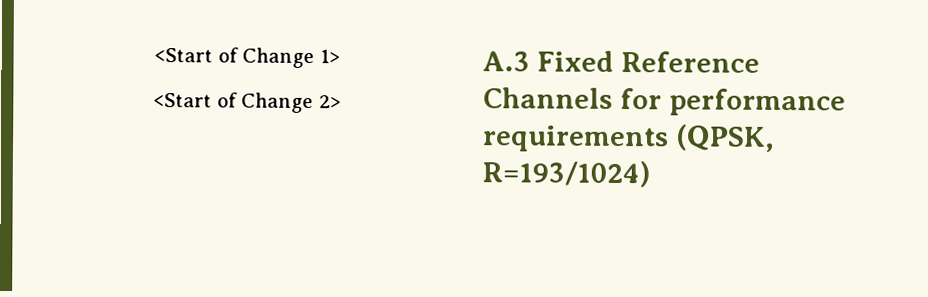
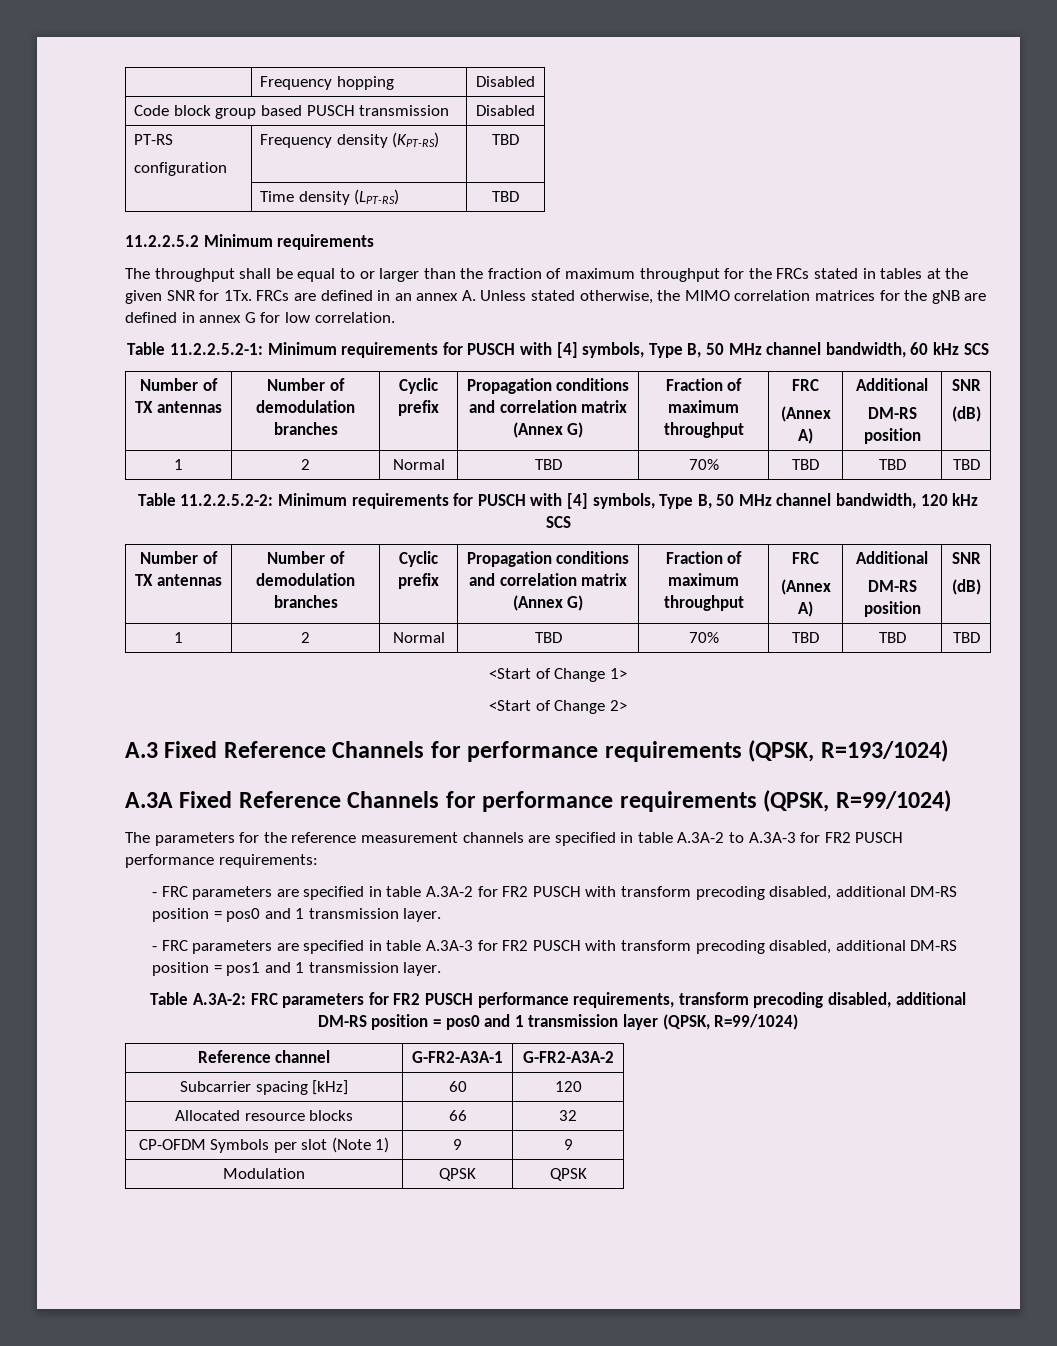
+ | Frequency hopping | Disabled
+ Code block group based PUSCH transmission | Disabled
+ PT-RS
+ configuration | Frequency density (KPT-RS) | TBD
+ | Time density (LPT-RS) | TBD
+ 11.2.2.5.2 Minimum requirements
+ The throughput shall be equal to or larger than the fraction of maximum throughput for the FRCs stated in tables at the given SNR for 1Tx. FRCs are defined in an annex A. Unless stated otherwise, the MIMO correlation matrices for the gNB are defined in annex G for low correlation.
+ Table 11.2.2.5.2-1: Minimum requirements for PUSCH with [4] symbols, Type B, 50 MHz channel bandwidth, 60 kHz SCS
+ Number of TX antennas | Number of demodulation branches | Cyclic prefix | Propagation conditions and correlation matrix (Annex G) | Fraction of maximum throughput | FRC
+ (Annex A) | Additional
+ DM-RS position | SNR
+ (dB)
+ 1 | 2 | Normal | TBD | 70% | TBD | TBD | TBD
+ Table 11.2.2.5.2-2: Minimum requirements for PUSCH with [4] symbols, Type B, 50 MHz channel bandwidth, 120 kHz SCS
+ Number of TX antennas | Number of demodulation branches | Cyclic prefix | Propagation conditions and correlation matrix (Annex G) | Fraction of maximum throughput | FRC
+ (Annex A) | Additional
+ DM-RS position | SNR
+ (dB)
+ 1 | 2 | Normal | TBD | 70% | TBD | TBD | TBD
+ A.3A Fixed Reference Channels for performance requirements (QPSK, R=99/1024)
+ The parameters for the reference measurement channels are specified in table A.3A-2 to A.3A-3 for FR2 PUSCH performance requirements:
+ - FRC parameters are specified in table A.3A-2 for FR2 PUSCH with transform precoding disabled, additional DM-RS position = pos0 and 1 transmission layer.
+ - FRC parameters are specified in table A.3A-3 for FR2 PUSCH with transform precoding disabled, additional DM-RS position = pos1 and 1 transmission layer.
+ Table A.3A-2: FRC parameters for FR2 PUSCH performance requirements, transform precoding disabled, additional DM-RS position = pos0 and 1 transmission layer (QPSK, R=99/1024)
+ Reference channel | G-FR2-A3A-1 | G-FR2-A3A-2
+ Subcarrier spacing [kHz] | 60 | 120
+ Allocated resource blocks | 66 | 32
+ CP-OFDM Symbols per slot (Note 1) | 9 | 9
+ Modulation | QPSK | QPSK

